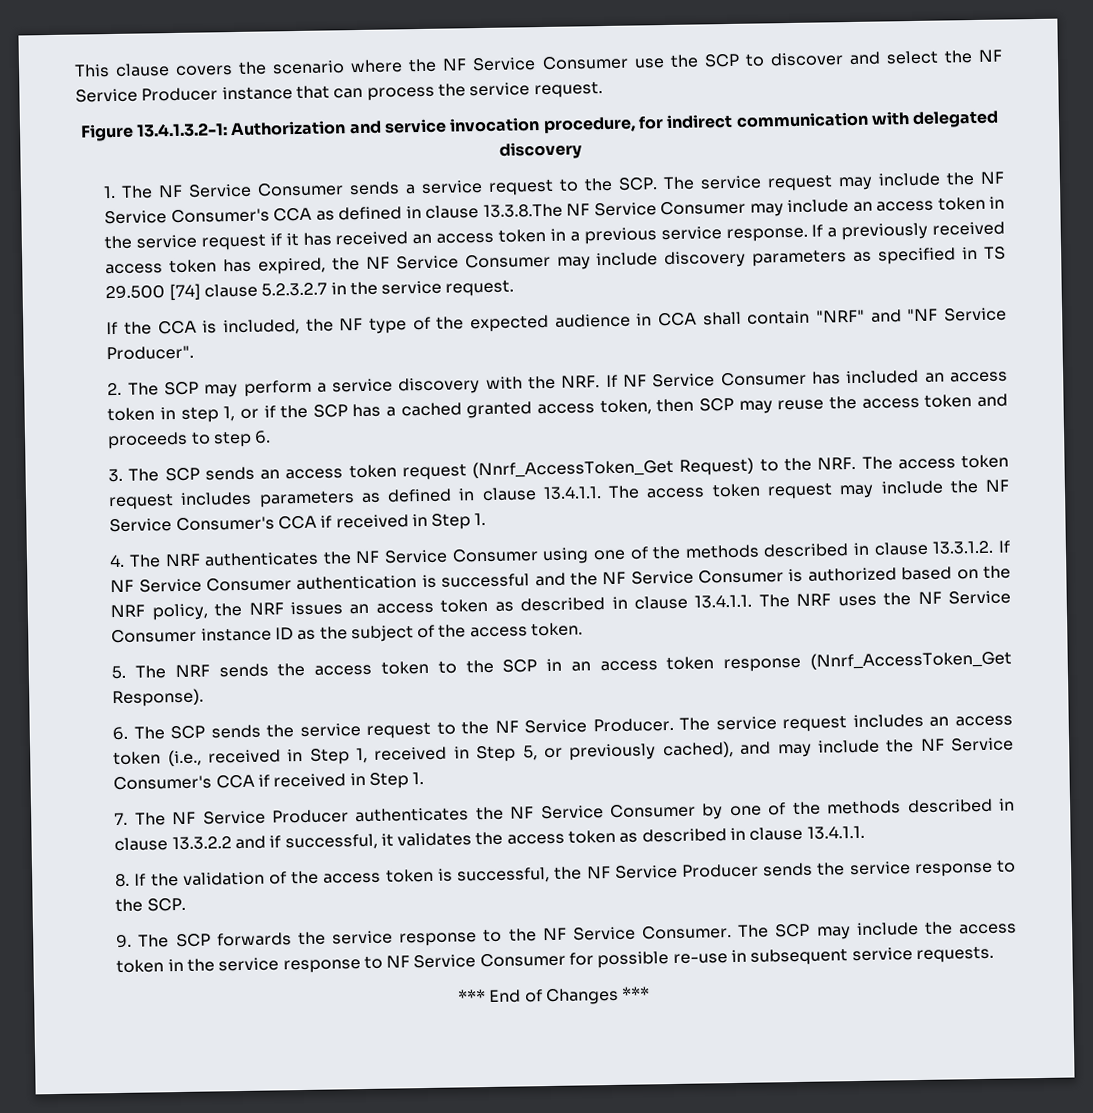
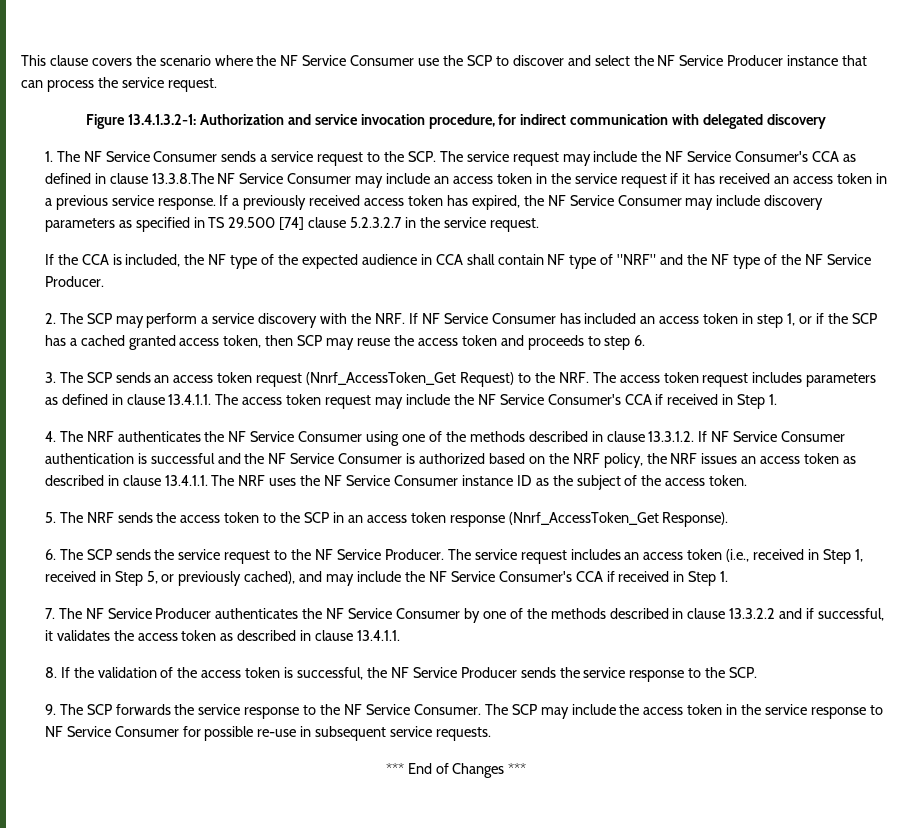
- If the CCA is included, the NF type of the expected audience in CCA shall contain "NRF" and "NF Service Producer".
+ If the CCA is included, the NF type of the expected audience in CCA shall contain NF type of "NRF" and the NF type of the NF Service Producer.

